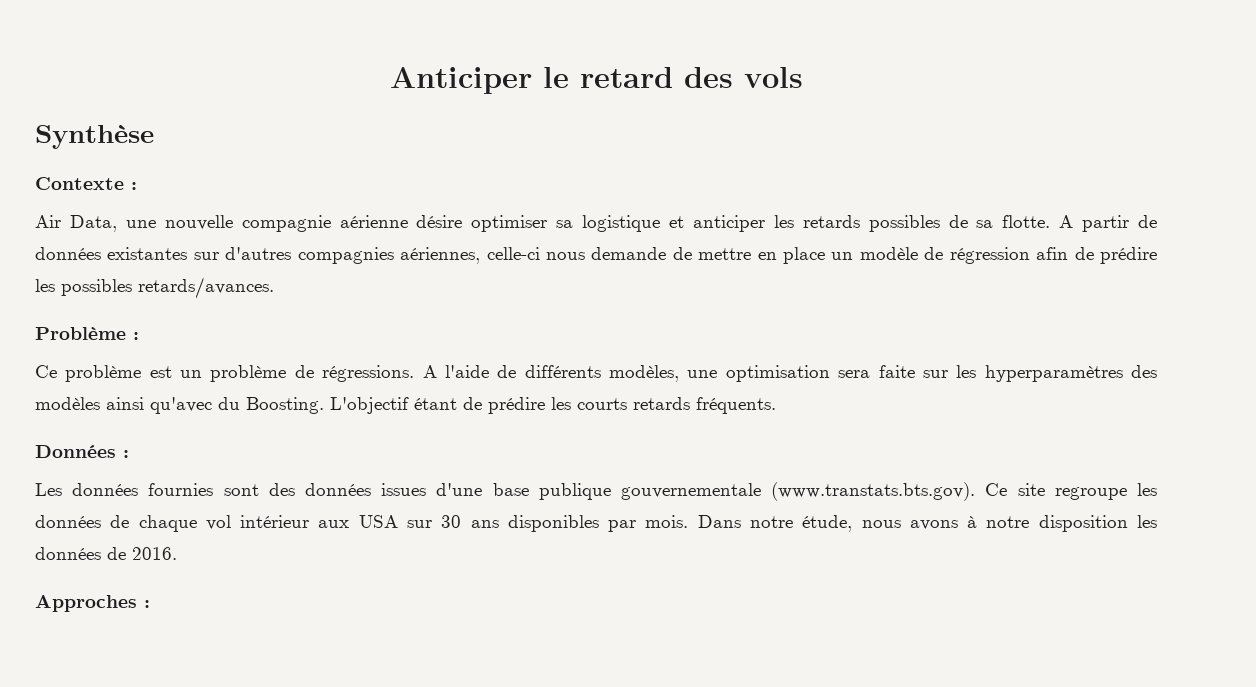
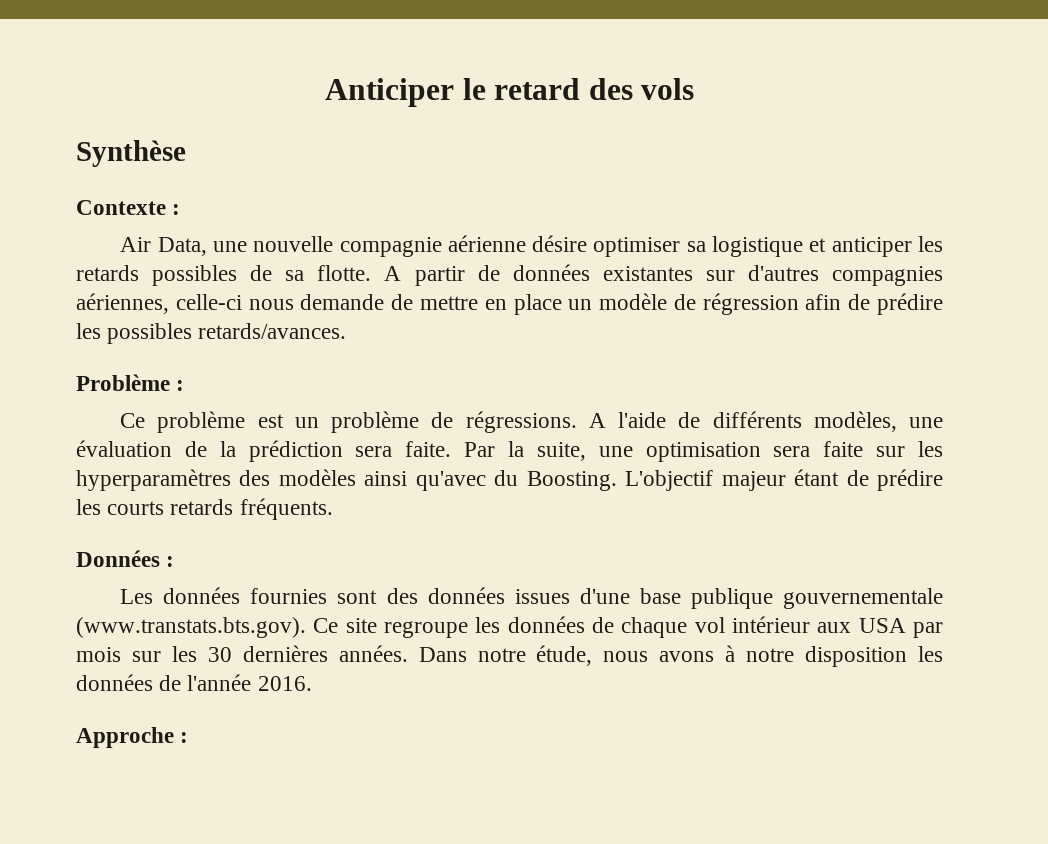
- A l'aide de différents modèles, une optimisation sera faite sur les hyperparamètres des modèles ainsi qu'avec du Boosting.
+ A l'aide de différents modèles, une évaluation de la prédiction sera faite. Par la suite, une optimisation sera faite sur les hyperparamètres des modèles ainsi qu'avec du Boosting.
- L'objectif étant de prédire les courts retards fréquents.
+ L'objectif majeur étant de prédire les courts retards fréquents.
- Les données fournies sont des données issues d'une base publique gouvernementale (www.transtats.bts.gov). Ce site regroupe les données de chaque vol intérieur aux USA sur 30 ans disponibles par mois.
+ Les données fournies sont des données issues d'une base publique gouvernementale (www.transtats.bts.gov). Ce site regroupe les données de chaque vol intérieur aux USA par mois sur les 30 dernières années.
- Dans notre étude, nous avons à notre disposition les données de 2016.
+ Dans notre étude, nous avons à notre disposition les données de l'année 2016.
- Approches :
+ Approche :

